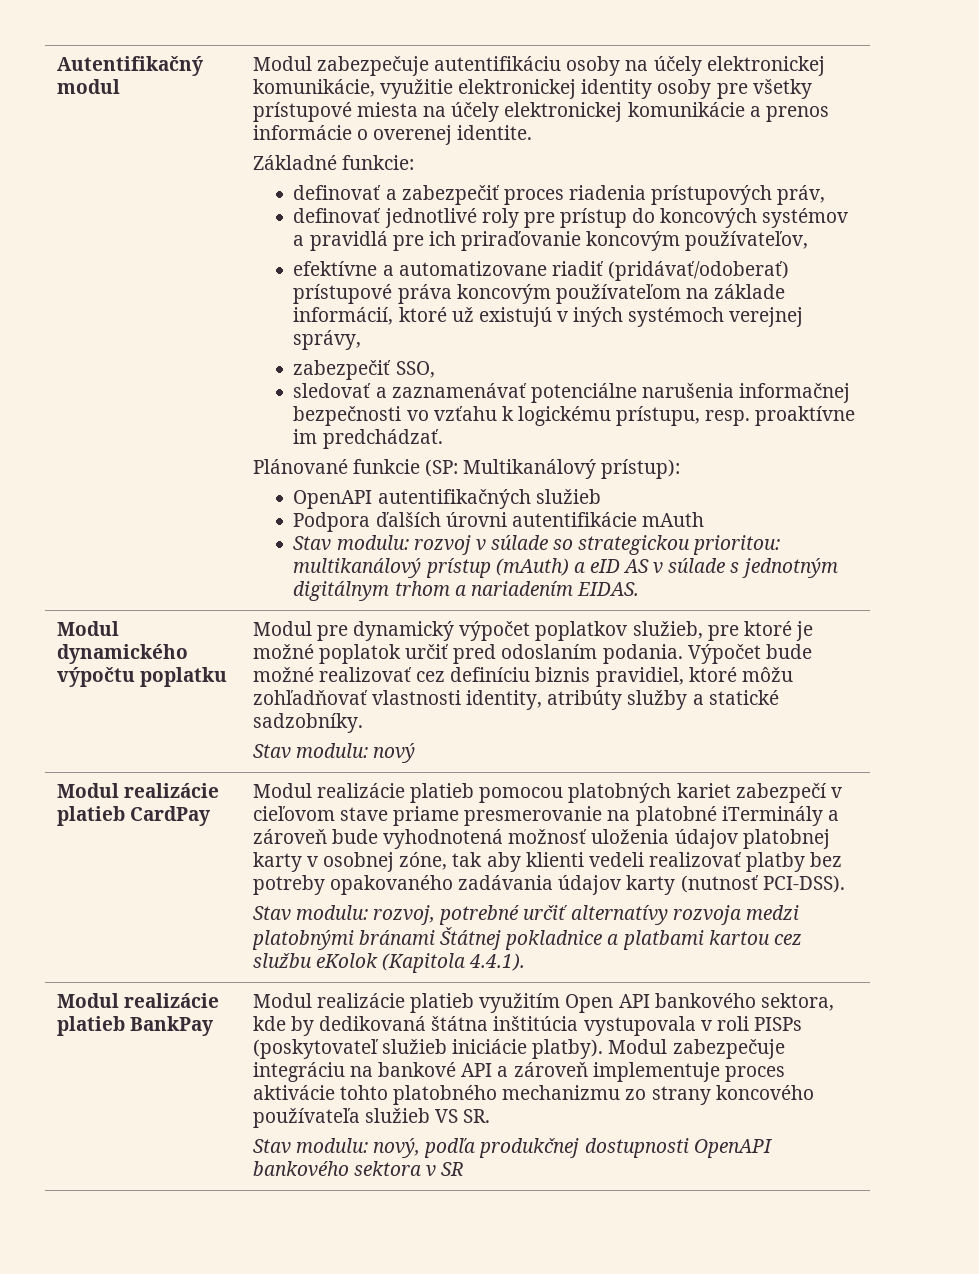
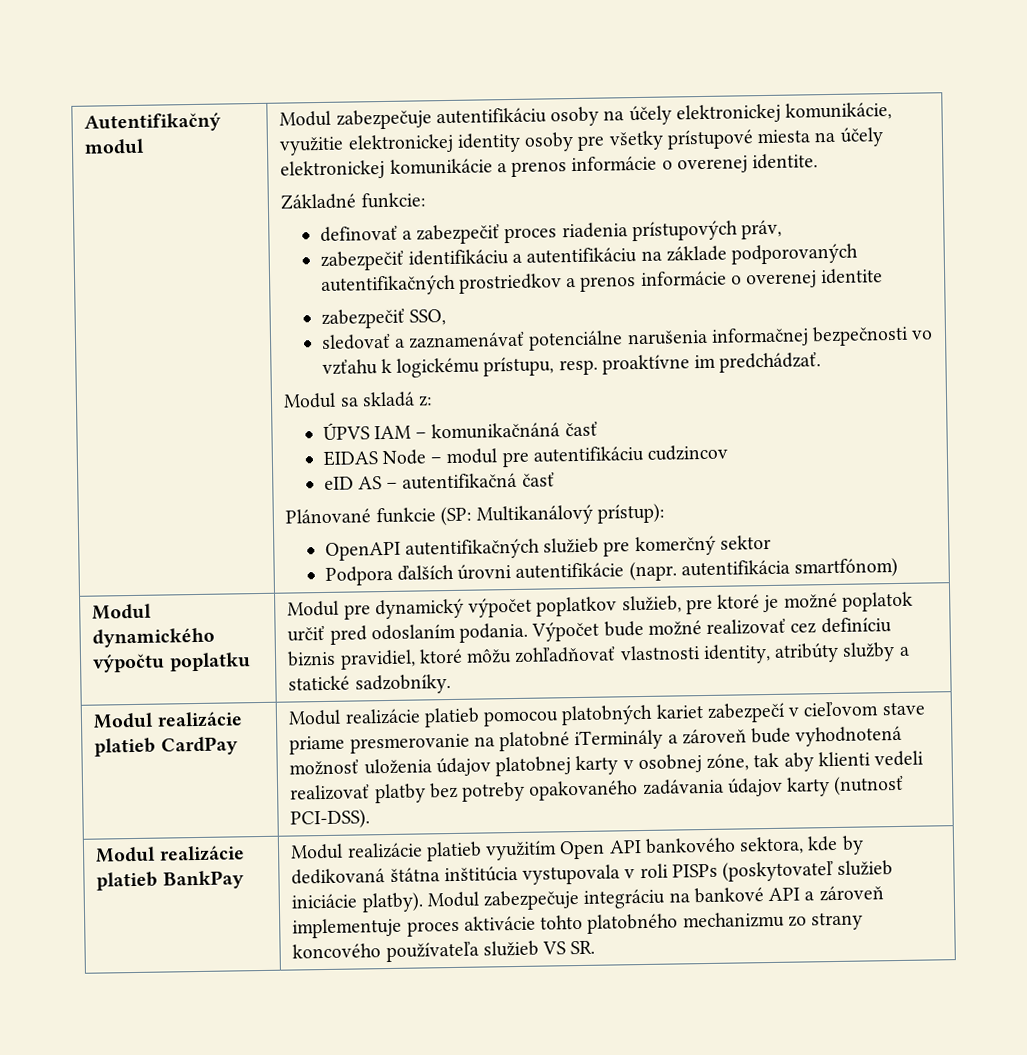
- definovať jednotlivé roly pre prístup do koncových systémov a pravidlá pre ich priraďovanie koncovým používateľov,
- efektívne a automatizovane riadiť (pridávať/odoberať) prístupové práva koncovým používateľom na základe informácií, ktoré už existujú v iných systémoch verejnej správy,
+ zabezpečiť identifikáciu a autentifikáciu na základe podporovaných autentifikačných prostriedkov a prenos informácie o overenej identite
+ Modul sa skladá z:
+ ÚPVS IAM – komunikačnáná časť
+ EIDAS Node – modul pre autentifikáciu cudzincov
+ eID AS – autentifikačná časť
- OpenAPI autentifikačných služieb
+ OpenAPI autentifikačných služieb pre komerčný sektor
- Podpora ďalších úrovni autentifikácie mAuth
- Stav modulu: rozvoj v súlade so strategickou prioritou: multikanálový prístup (mAuth) a eID AS v súlade s jednotným digitálnym trhom a nariadením EIDAS.
+ Podpora ďalších úrovni autentifikácie (napr. autentifikácia smartfónom)
  Modul dynamického výpočtu poplatku | Modul pre dynamický výpočet poplatkov služieb, pre ktoré je možné poplatok určiť pred odoslaním podania. Výpočet bude možné realizovať cez definíciu biznis pravidiel, ktoré môžu zohľadňovať vlastnosti identity, atribúty služby a statické sadzobníky.
- Stav modulu: nový
- Stav modulu: rozvoj, potrebné určiť alternatívy rozvoja medzi platobnými bránami Štátnej pokladnice a platbami kartou cez službu eKolok (Kapitola 4.4.1).
- Stav modulu: nový, podľa produkčnej dostupnosti OpenAPI bankového sektora v SR

